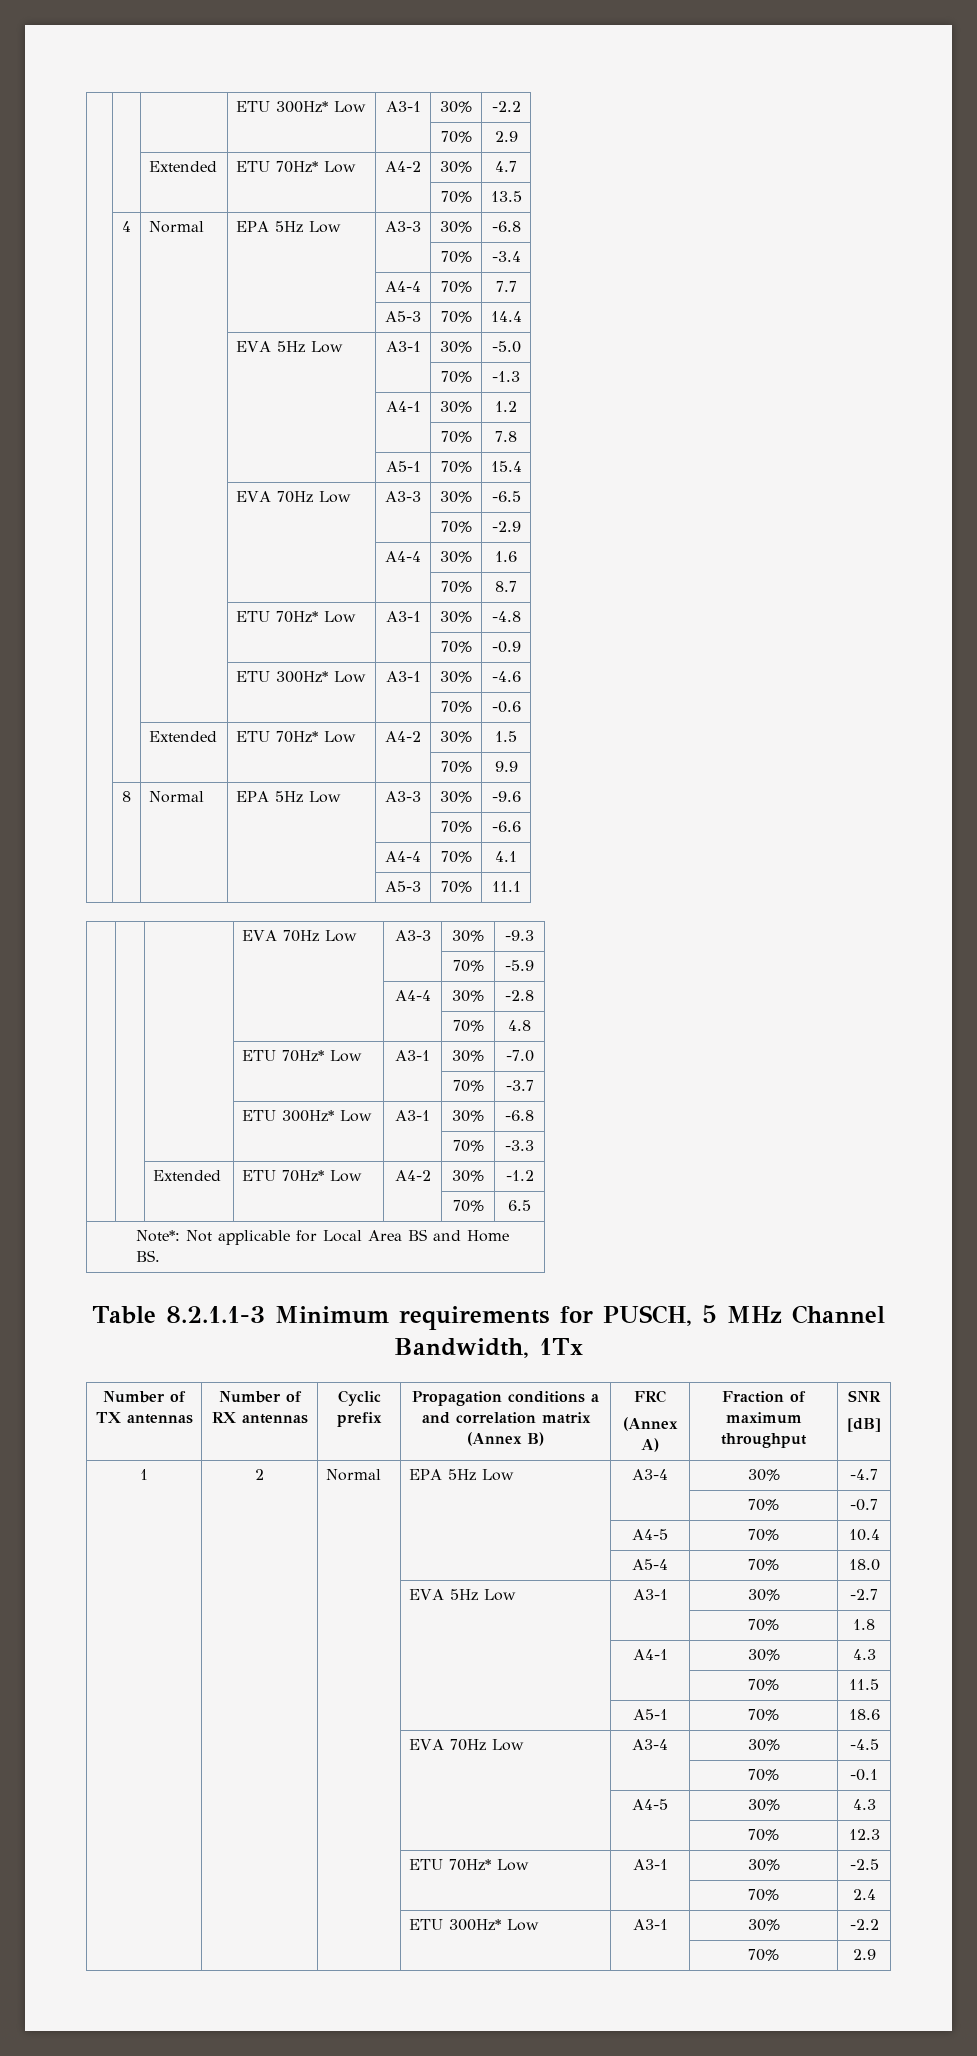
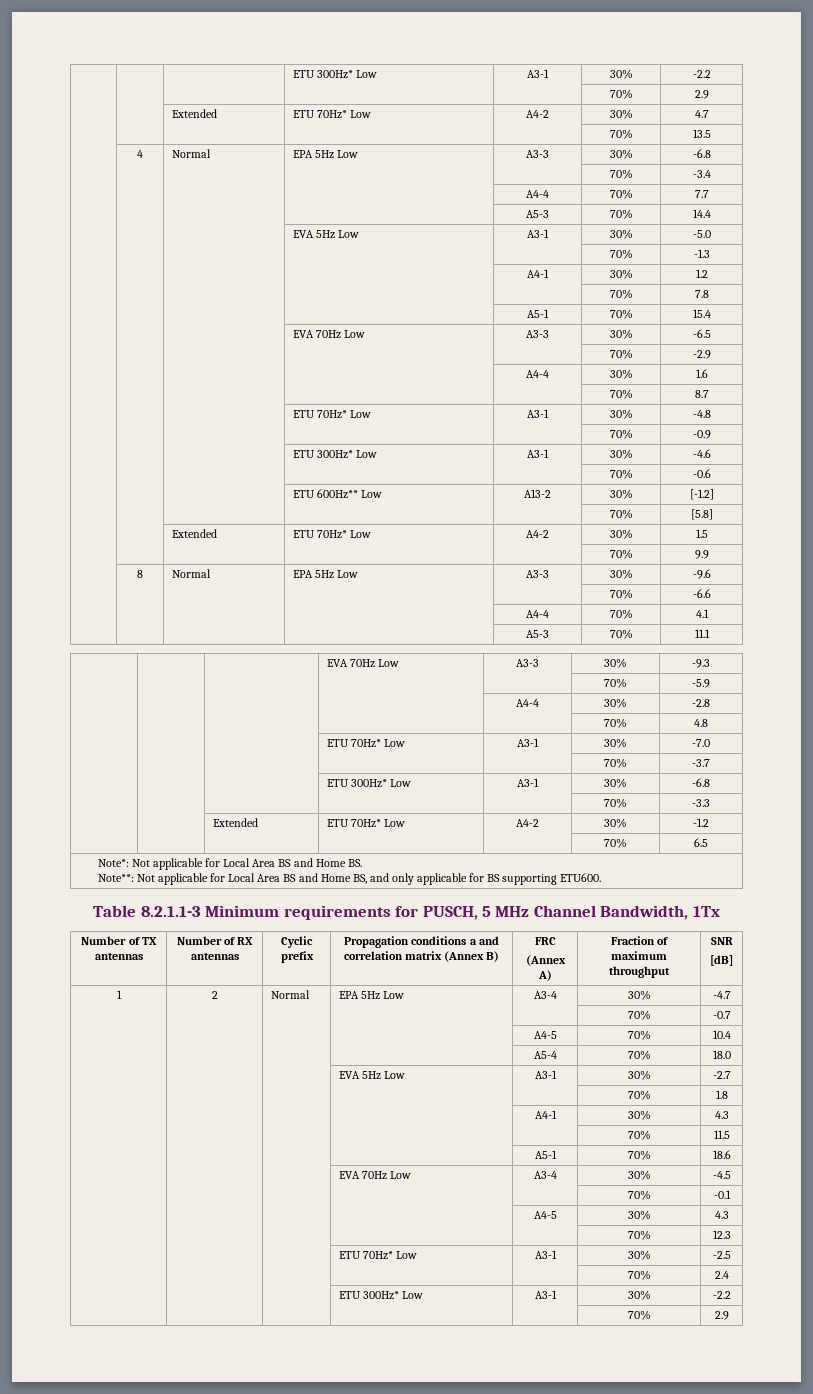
+ | | | ETU 600Hz** Low | A13-2 | 30% | [-1.2]
+ | | | | | 70% | [5.8]
  Note*: Not applicable for Local Area BS and Home BS.
+ Note**: Not applicable for Local Area BS and Home BS, and only applicable for BS supporting ETU600.

